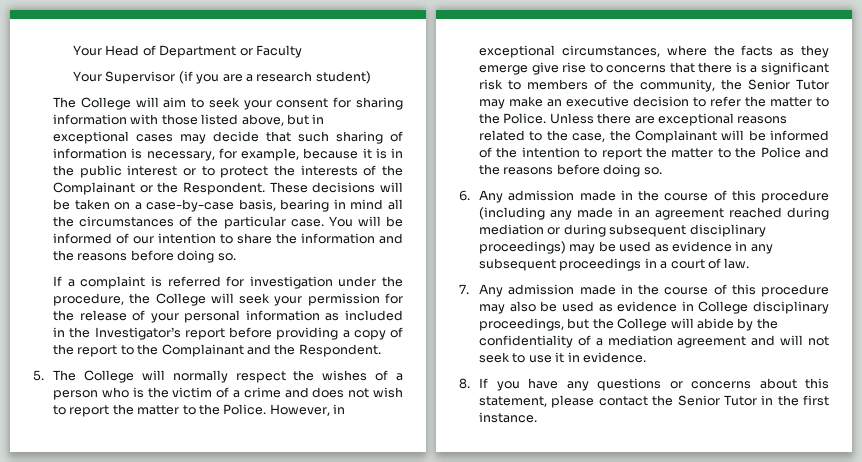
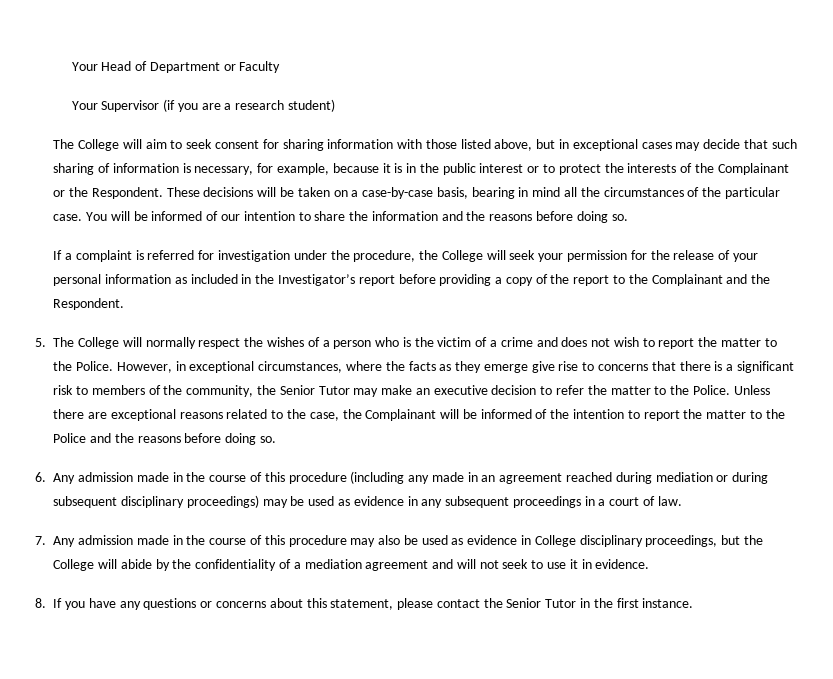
- The College will aim to seek your consent for sharing information with those listed above, but in exceptional cases may decide that such sharing of information is necessary, for example, because it is in the public interest or to protect the interests of the Complainant or the Respondent.
+ The College will aim to seek consent for sharing information with those listed above, but in exceptional cases may decide that such sharing of information is necessary, for example, because it is in the public interest or to protect the interests of the Complainant or the Respondent.

